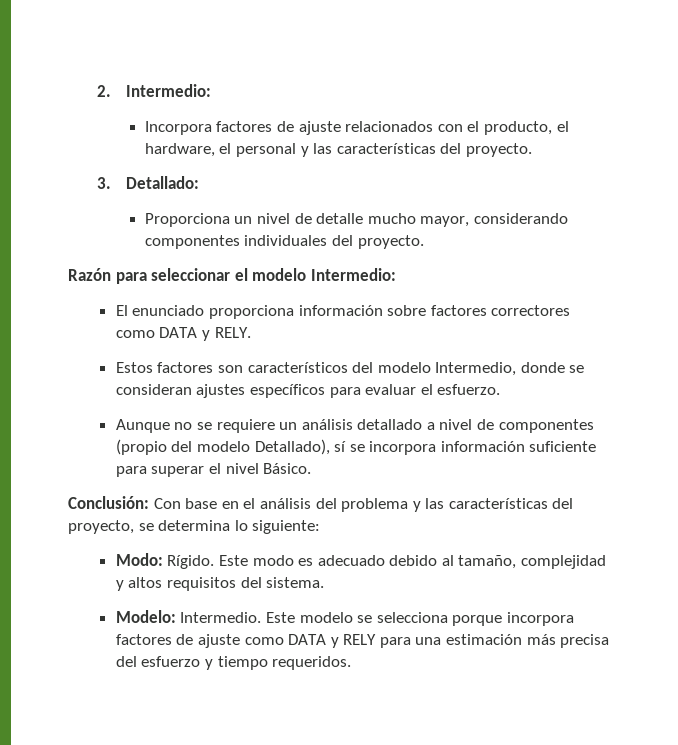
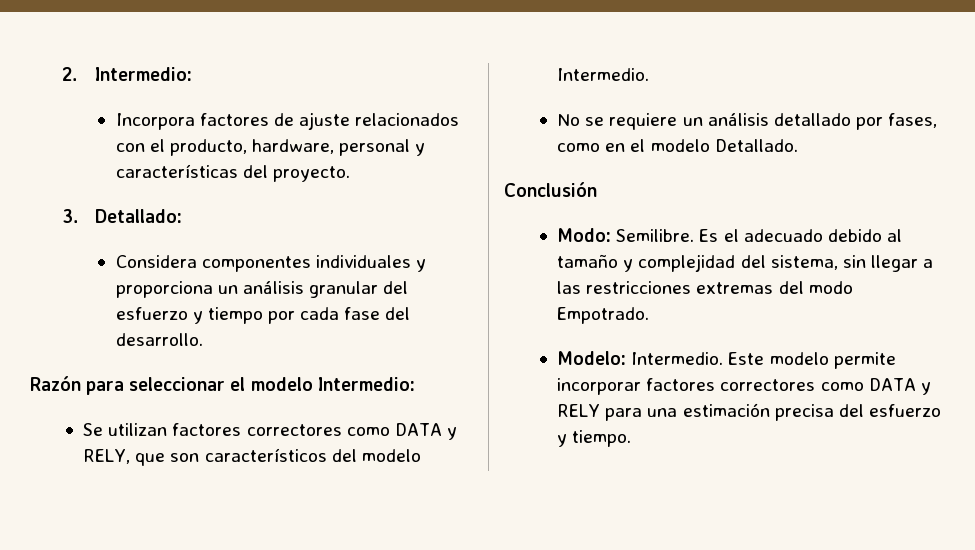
- Incorpora factores de ajuste relacionados con el producto, el hardware, el personal y las características del proyecto.
+ Incorpora factores de ajuste relacionados con el producto, hardware, personal y características del proyecto.
- Proporciona un nivel de detalle mucho mayor, considerando componentes individuales del proyecto.
+ Considera componentes individuales y proporciona un análisis granular del esfuerzo y tiempo por cada fase del desarrollo.
- El enunciado proporciona información sobre factores correctores como DATA y RELY.
- Estos factores son característicos del modelo Intermedio, donde se consideran ajustes específicos para evaluar el esfuerzo.
- Aunque no se requiere un análisis detallado a nivel de componentes (propio del modelo Detallado), sí se incorpora información suficiente para superar el nivel Básico.
- Conclusión: Con base en el análisis del problema y las características del proyecto, se determina lo siguiente:
- Modo: Rígido. Este modo es adecuado debido al tamaño, complejidad y altos requisitos del sistema.
- Modelo: Intermedio. Este modelo se selecciona porque incorpora factores de ajuste como DATA y RELY para una estimación más precisa del esfuerzo y tiempo requeridos.
+ Se utilizan factores correctores como DATA y RELY, que son característicos del modelo Intermedio.
+ No se requiere un análisis detallado por fases, como en el modelo Detallado.
+ Conclusión
+ Modo: Semilibre. Es el adecuado debido al tamaño y complejidad del sistema, sin llegar a las restricciones extremas del modo Empotrado.
+ Modelo: Intermedio. Este modelo permite incorporar factores correctores como DATA y RELY para una estimación precisa del esfuerzo y tiempo.

